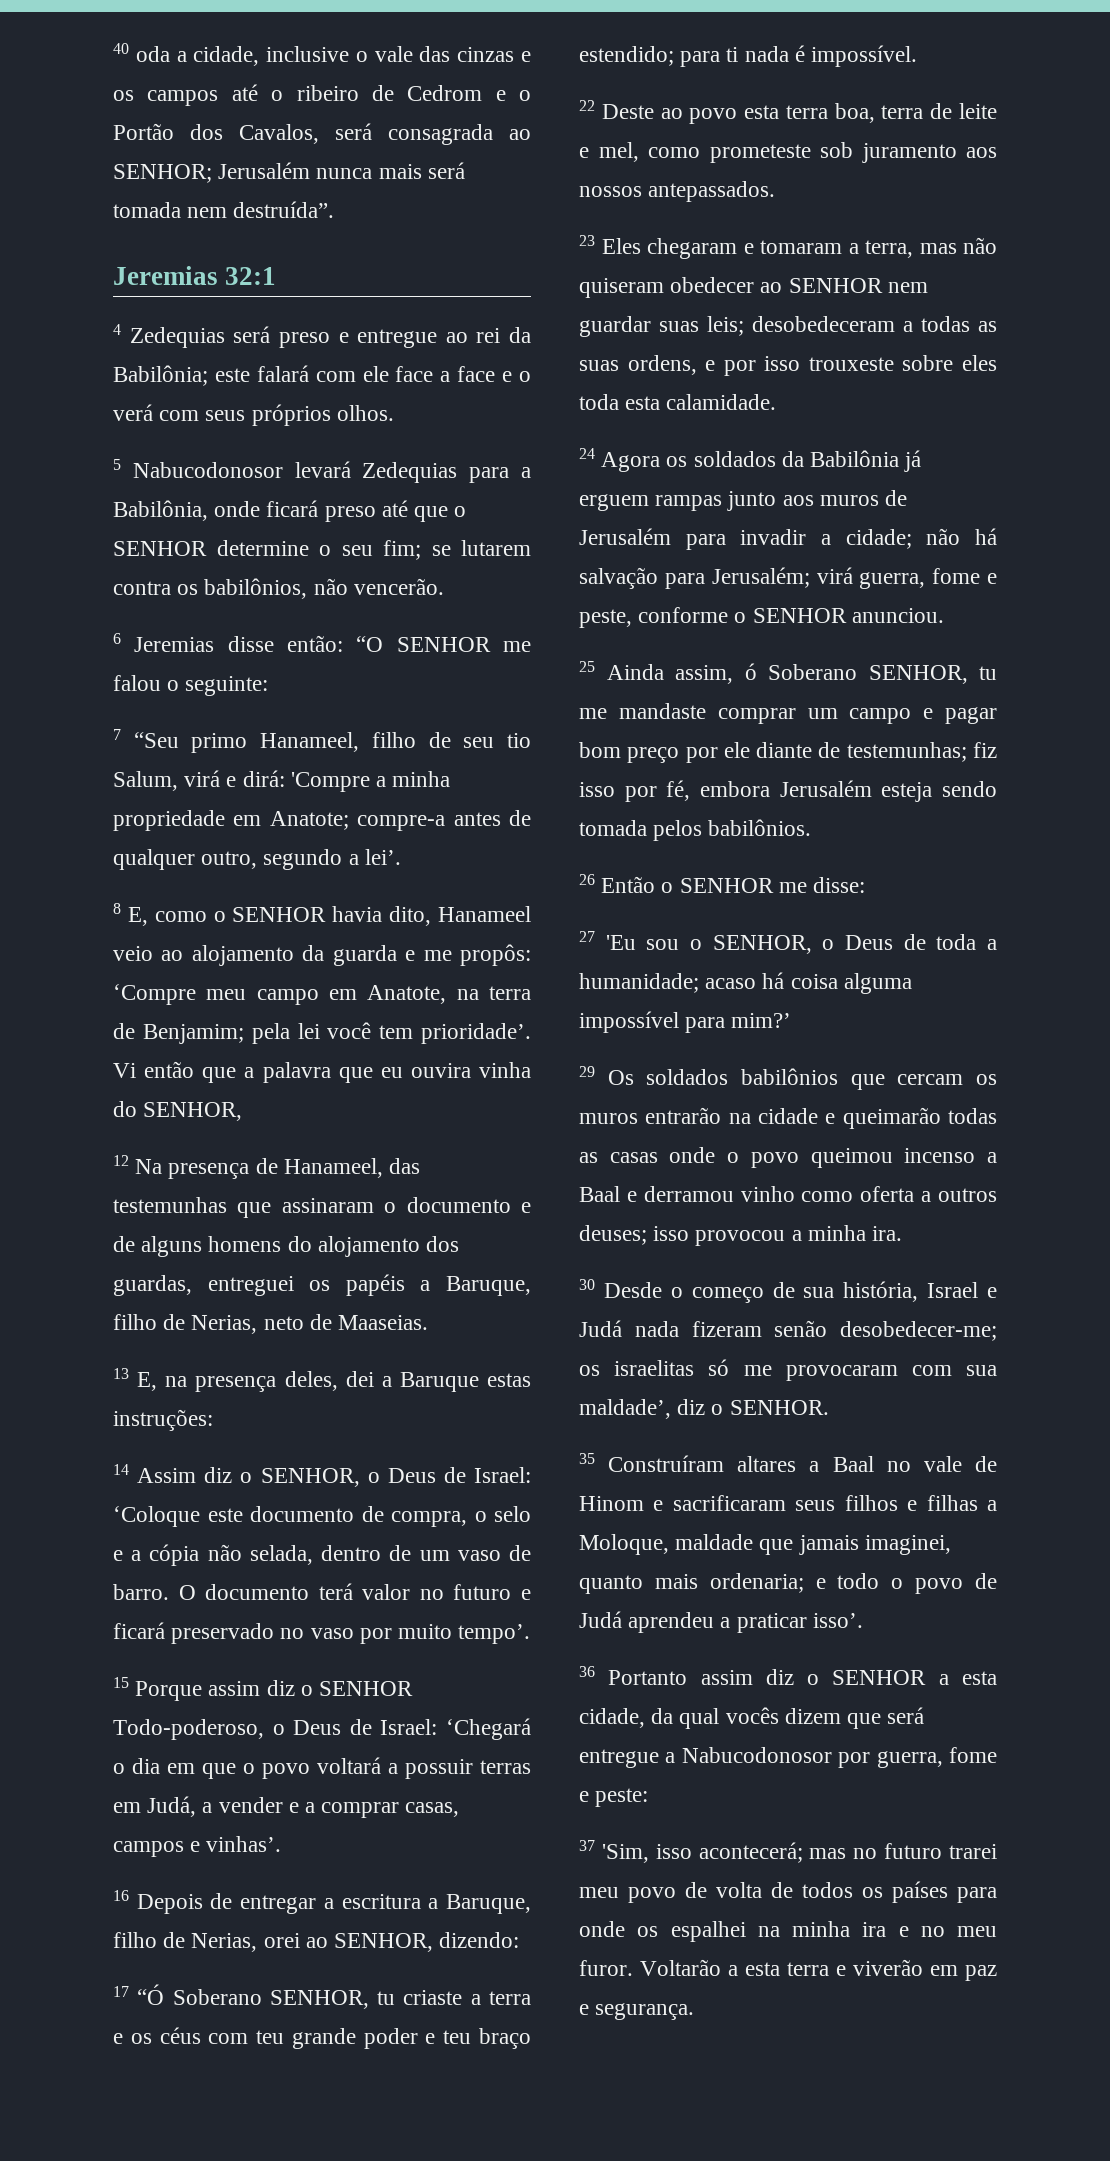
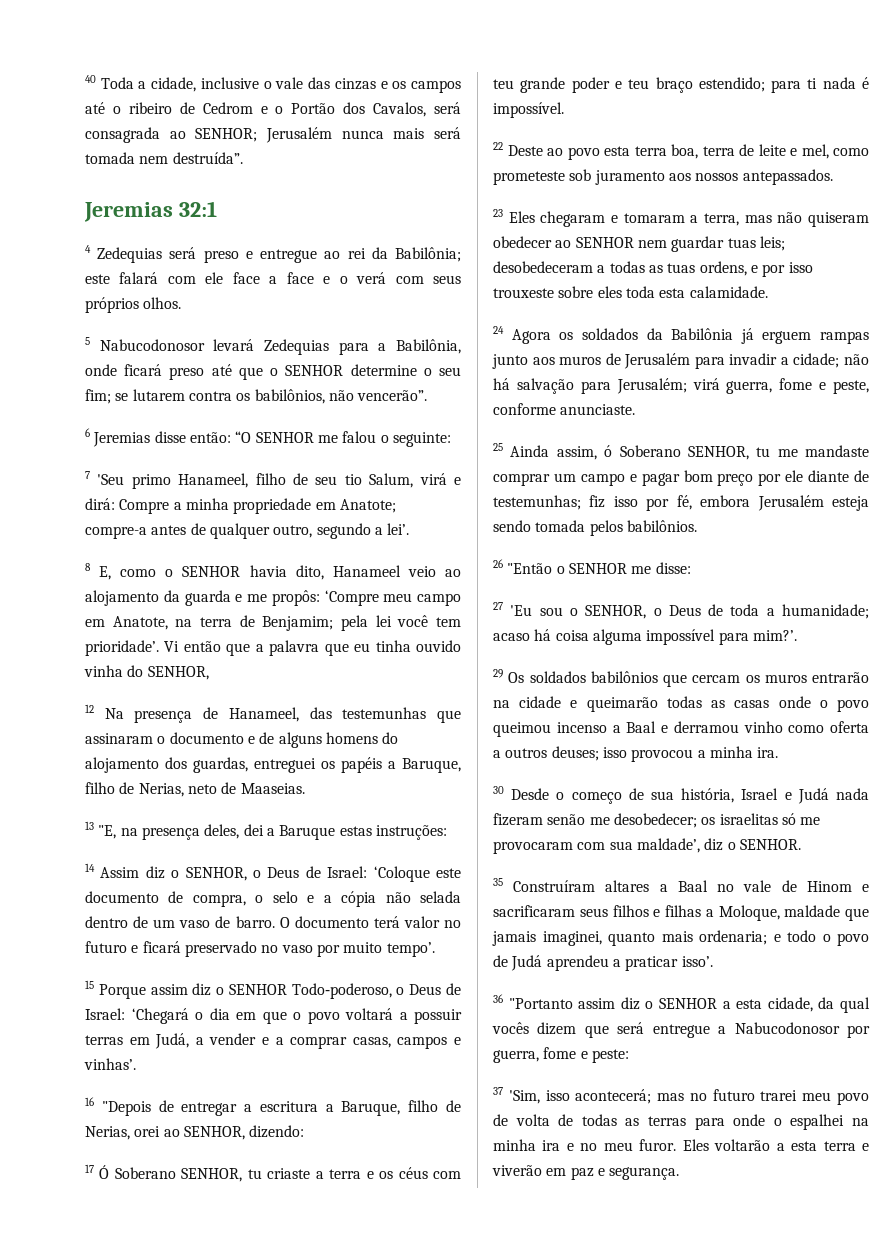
- 40 oda a cidade, inclusive o vale das cinzas e os campos até o ribeiro de Cedrom e o Portão dos Cavalos, será consagrada ao SENHOR; Jerusalém nunca mais será tomada nem destruída”.
+ 40 Toda a cidade, inclusive o vale das cinzas e os campos até o ribeiro de Cedrom e o Portão dos Cavalos, será consagrada ao SENHOR; Jerusalém nunca mais será tomada nem destruída”.
- 5 Nabucodonosor levará Zedequias para a Babilônia, onde ficará preso até que o SENHOR determine o seu fim; se lutarem contra os babilônios, não vencerão.
+ 5 Nabucodonosor levará Zedequias para a Babilônia, onde ficará preso até que o SENHOR determine o seu fim; se lutarem contra os babilônios, não vencerão”.
- 7 “Seu primo Hanameel, filho de seu tio Salum, virá e dirá: 'Compre a minha propriedade em Anatote; compre-a antes de qualquer outro, segundo a lei’.
+ 7 'Seu primo Hanameel, filho de seu tio Salum, virá e dirá: Compre a minha propriedade em Anatote; compre-a antes de qualquer outro, segundo a lei’.
- Vi então que a palavra que eu ouvira vinha do SENHOR,
+ Vi então que a palavra que eu tinha ouvido vinha do SENHOR,
- 13 E, na presença deles, dei a Baruque estas instruções:
+ 13 "E, na presença deles, dei a Baruque estas instruções:
- 14 Assim diz o SENHOR, o Deus de Israel: ‘Coloque este documento de compra, o selo e a cópia não selada, dentro de um vaso de barro.
+ 14 Assim diz o SENHOR, o Deus de Israel: ‘Coloque este documento de compra, o selo e a cópia não selada dentro de um vaso de barro.
- 16 Depois de entregar a escritura a Baruque, filho de Nerias, orei ao SENHOR, dizendo:
+ 16 "Depois de entregar a escritura a Baruque, filho de Nerias, orei ao SENHOR, dizendo:
- 17 “Ó Soberano SENHOR, tu criaste a terra e os céus com teu grande poder e teu braço estendido; para ti nada é impossível.
+ 17 Ó Soberano SENHOR, tu criaste a terra e os céus com teu grande poder e teu braço estendido; para ti nada é impossível.
- 23 Eles chegaram e tomaram a terra, mas não quiseram obedecer ao SENHOR nem guardar suas leis; desobedeceram a todas as suas ordens, e por isso trouxeste sobre eles toda esta calamidade.
+ 23 Eles chegaram e tomaram a terra, mas não quiseram obedecer ao SENHOR nem guardar tuas leis; desobedeceram a todas as tuas ordens, e por isso trouxeste sobre eles toda esta calamidade.
- 24 Agora os soldados da Babilônia já erguem rampas junto aos muros de Jerusalém para invadir a cidade; não há salvação para Jerusalém; virá guerra, fome e peste, conforme o SENHOR anunciou.
+ 24 Agora os soldados da Babilônia já erguem rampas junto aos muros de Jerusalém para invadir a cidade; não há salvação para Jerusalém; virá guerra, fome e peste, conforme anunciaste.
- 26 Então o SENHOR me disse:
+ 26 "Então o SENHOR me disse:
- 27 'Eu sou o SENHOR, o Deus de toda a humanidade; acaso há coisa alguma impossível para mim?’
+ 27 'Eu sou o SENHOR, o Deus de toda a humanidade; acaso há coisa alguma impossível para mim?’.
- 30 Desde o começo de sua história, Israel e Judá nada fizeram senão desobedecer‑me; os israelitas só me provocaram com sua maldade’, diz o SENHOR.
+ 30 Desde o começo de sua história, Israel e Judá nada fizeram senão me desobedecer; os israelitas só me provocaram com sua maldade’, diz o SENHOR.
- 36 Portanto assim diz o SENHOR a esta cidade, da qual vocês dizem que será entregue a Nabucodonosor por guerra, fome e peste:
+ 36 "Portanto assim diz o SENHOR a esta cidade, da qual vocês dizem que será entregue a Nabucodonosor por guerra, fome e peste:
- 37 'Sim, isso acontecerá; mas no futuro trarei meu povo de volta de todos os países para onde os espalhei na minha ira e no meu furor.
+ 37 'Sim, isso acontecerá; mas no futuro trarei meu povo de volta de todas as terras para onde o espalhei na minha ira e no meu furor.
- Voltarão a esta terra e viverão em paz e segurança.
+ Eles voltarão a esta terra e viverão em paz e segurança.

